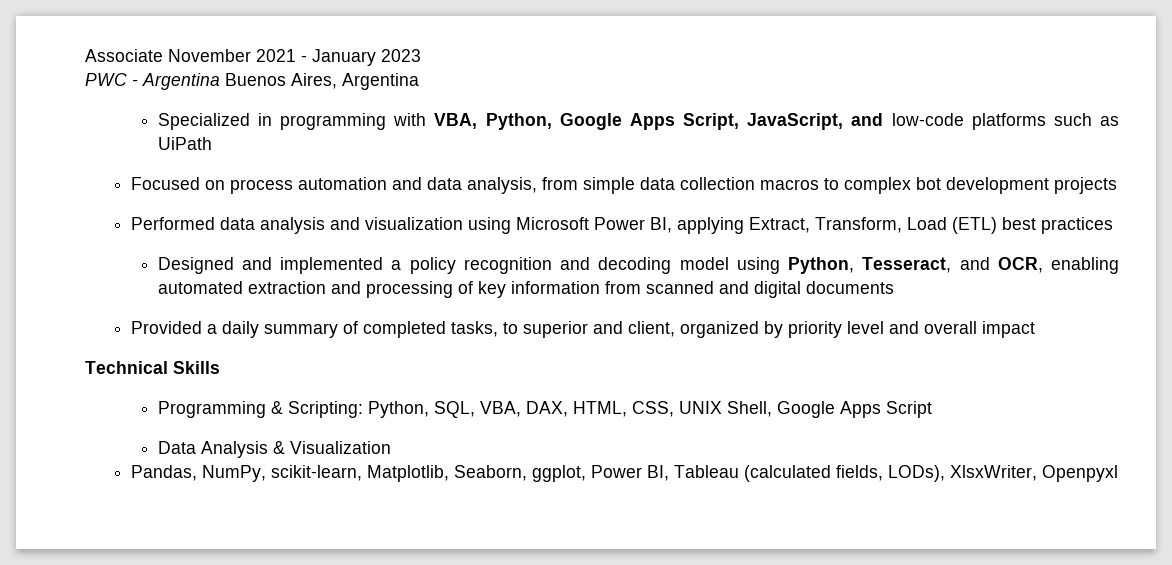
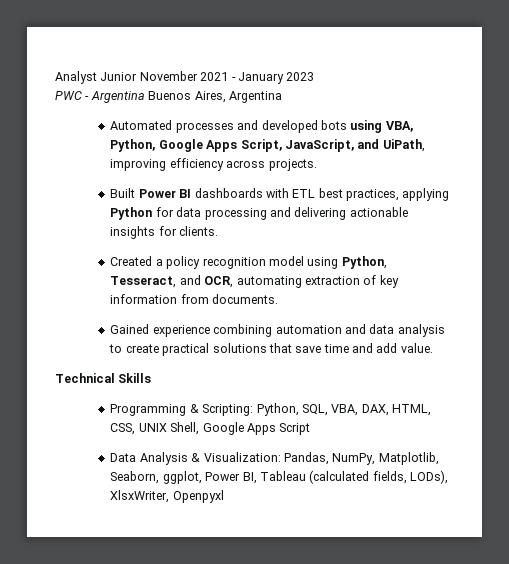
- Associate November 2021 - January 2023
+ Analyst Junior November 2021 - January 2023
- Specialized in programming with VBA, Python, Google Apps Script, JavaScript, and low-code platforms such as UiPath
- Focused on process automation and data analysis, from simple data collection macros to complex bot development projects
- Performed data analysis and visualization using Microsoft Power BI, applying Extract, Transform, Load (ETL) best practices
- Designed and implemented a policy recognition and decoding model using Python, Tesseract, and OCR, enabling automated extraction and processing of key information from scanned and digital documents
- Provided a daily summary of completed tasks, to superior and client, organized by priority level and overall impact
+ Automated processes and developed bots using VBA, Python, Google Apps Script, JavaScript, and UiPath, improving efficiency across projects.
+ Built Power BI dashboards with ETL best practices, applying Python for data processing and delivering actionable insights for clients.
+ Created a policy recognition model using Python, Tesseract, and OCR, automating extraction of key information from documents.
+ Gained experience combining automation and data analysis to create practical solutions that save time and add value.
- Data Analysis & Visualization
- Pandas, NumPy, scikit-learn, Matplotlib, Seaborn, ggplot, Power BI, Tableau (calculated fields, LODs), XlsxWriter, Openpyxl
+ Data Analysis & Visualization: Pandas, NumPy, Matplotlib, Seaborn, ggplot, Power BI, Tableau (calculated fields, LODs), XlsxWriter, Openpyxl

